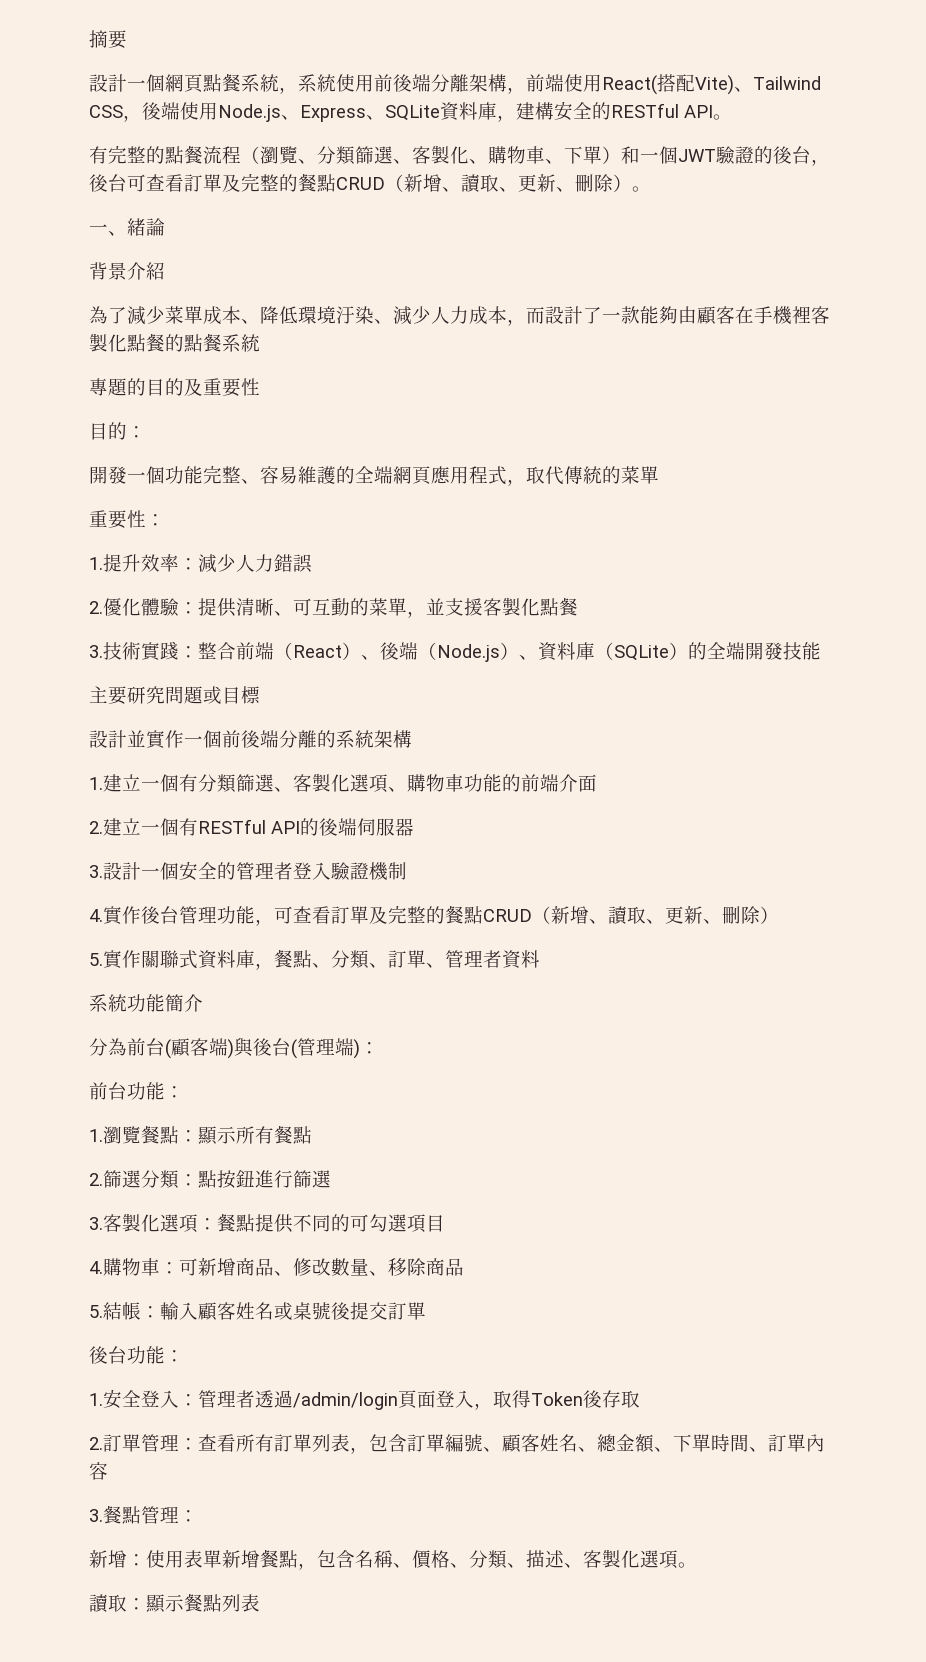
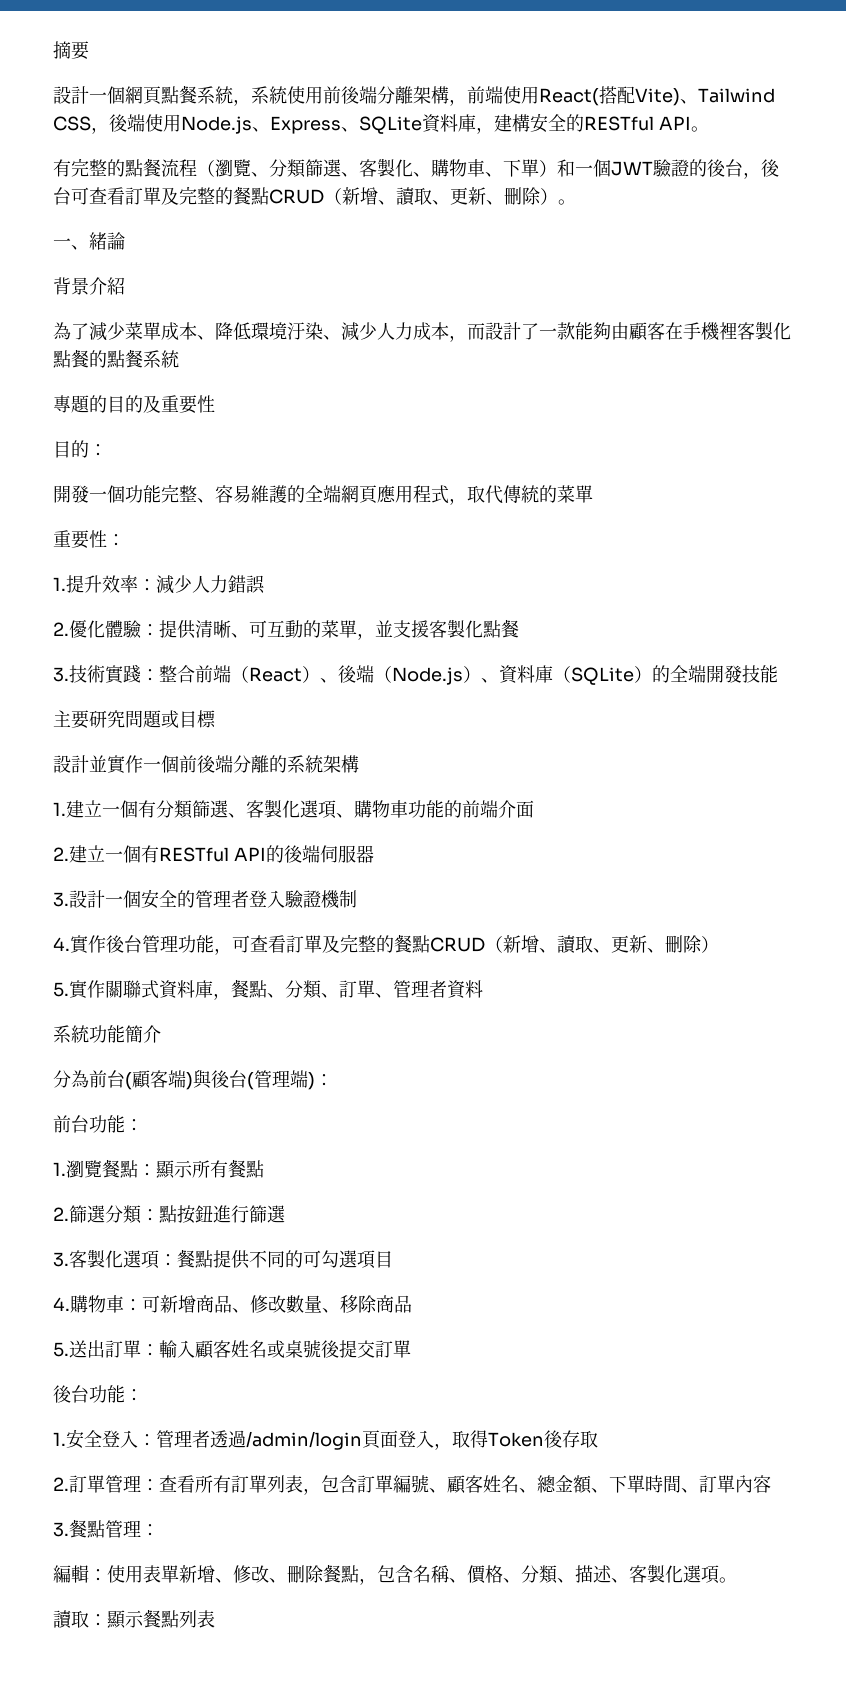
- 5.結帳：輸入顧客姓名或桌號後提交訂單
+ 5.送出訂單：輸入顧客姓名或桌號後提交訂單
- 新增：使用表單新增餐點，包含名稱、價格、分類、描述、客製化選項。
+ 編輯：使用表單新增、修改、刪除餐點，包含名稱、價格、分類、描述、客製化選項。

